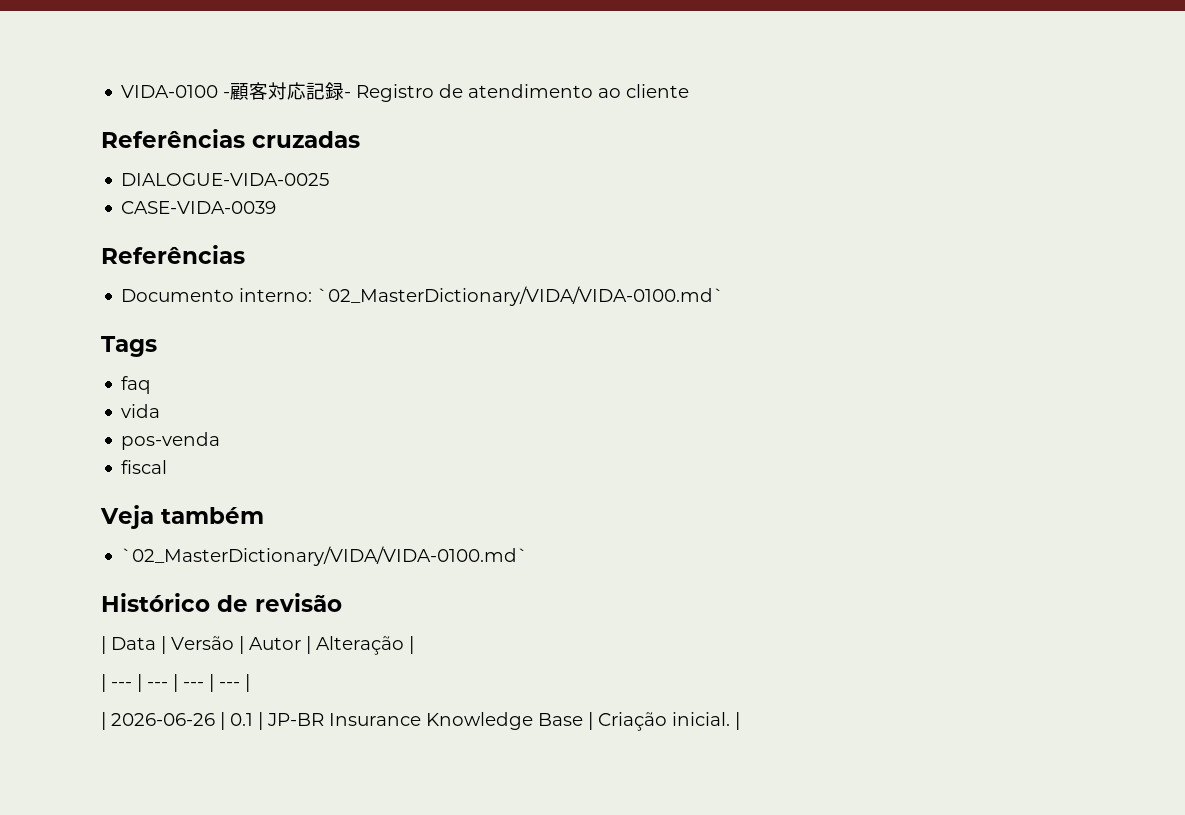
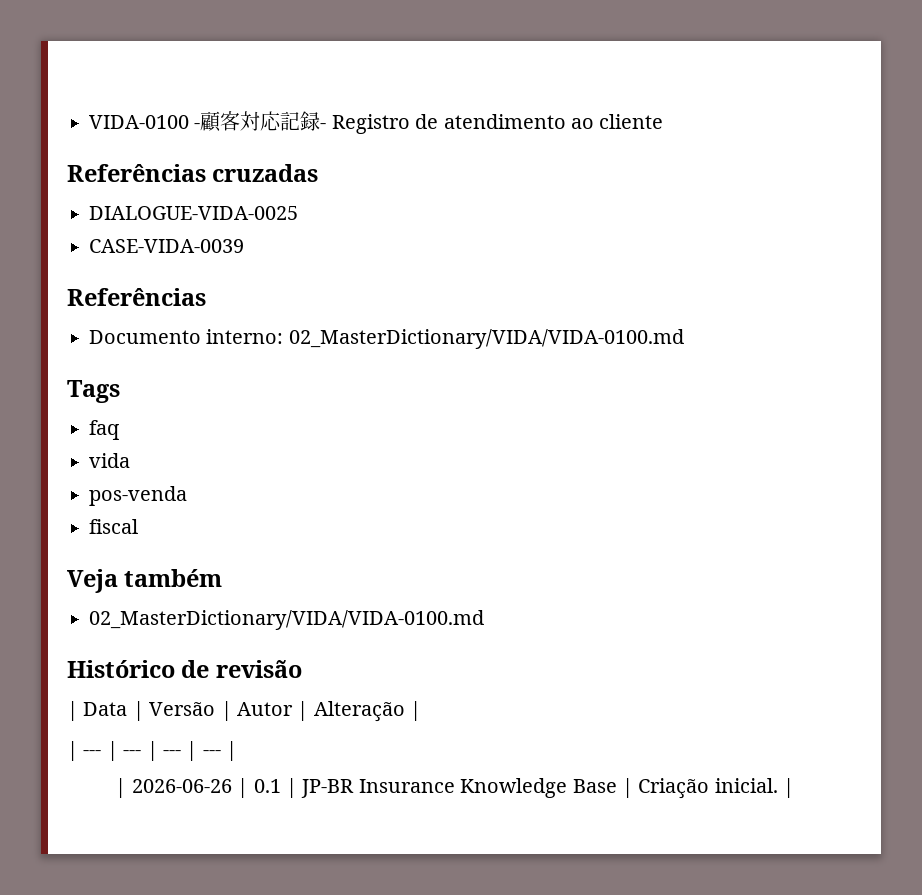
- Documento interno: `02_MasterDictionary/VIDA/VIDA-0100.md`
+ Documento interno: 02_MasterDictionary/VIDA/VIDA-0100.md
  Veja também
- `02_MasterDictionary/VIDA/VIDA-0100.md`
+ 02_MasterDictionary/VIDA/VIDA-0100.md

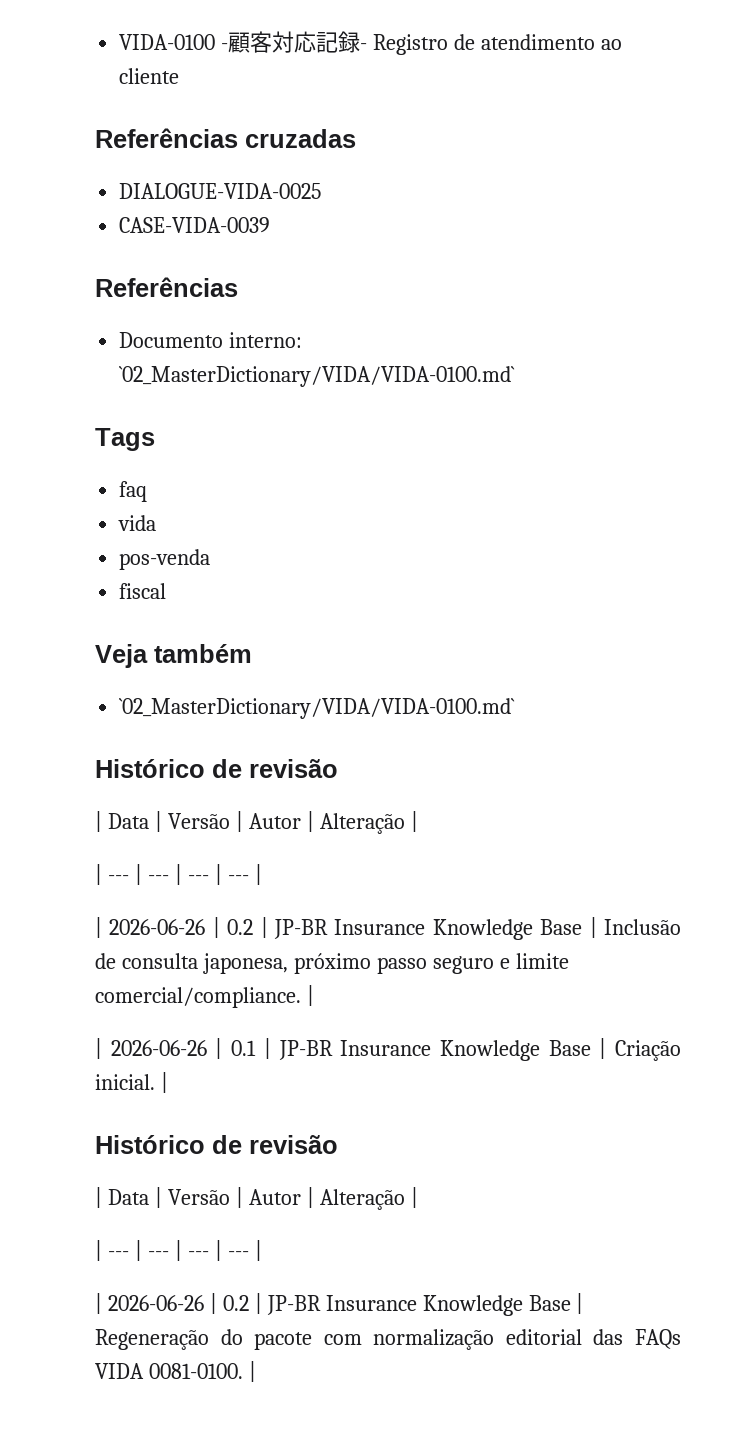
- Documento interno: 02_MasterDictionary/VIDA/VIDA-0100.md
+ Documento interno: `02_MasterDictionary/VIDA/VIDA-0100.md`
  Veja também
- 02_MasterDictionary/VIDA/VIDA-0100.md
+ `02_MasterDictionary/VIDA/VIDA-0100.md`
+ | 2026-06-26 | 0.2 | JP-BR Insurance Knowledge Base | Inclusão de consulta japonesa, próximo passo seguro e limite comercial/compliance. |
  | 2026-06-26 | 0.1 | JP-BR Insurance Knowledge Base | Criação inicial. |
+ Histórico de revisão
+ | Data | Versão | Autor | Alteração |
+ | --- | --- | --- | --- |
+ | 2026-06-26 | 0.2 | JP-BR Insurance Knowledge Base | Regeneração do pacote com normalização editorial das FAQs VIDA 0081-0100. |

